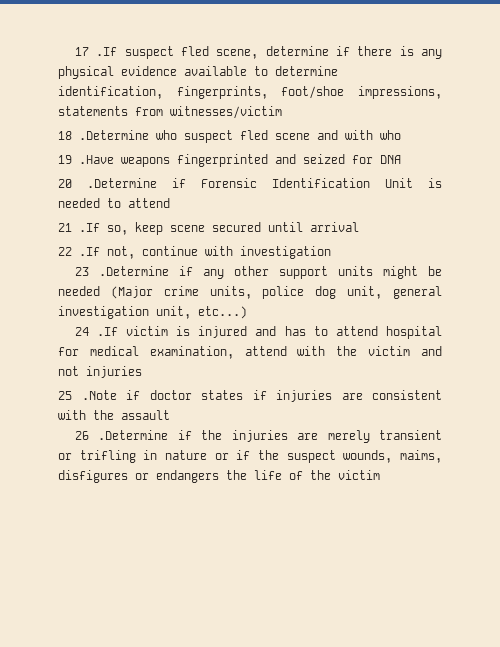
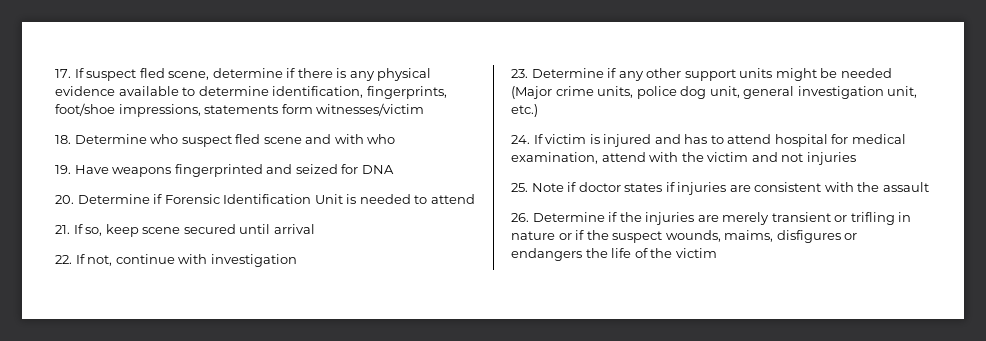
- 17 .If suspect fled scene, determine if there is any physical evidence available to determine identification, fingerprints, foot/shoe impressions, statements from witnesses/victim
+ 17. If suspect fled scene, determine if there is any physical evidence available to determine identification, fingerprints, foot/shoe impressions, statements form witnesses/victim
- 18 .Determine who suspect fled scene and with who
+ 18. Determine who suspect fled scene and with who
- 19 .Have weapons fingerprinted and seized for DNA
+ 19. Have weapons fingerprinted and seized for DNA
- 20 .Determine if Forensic Identification Unit is needed to attend
+ 20. Determine if Forensic Identification Unit is needed to attend
- 21 .If so, keep scene secured until arrival
+ 21. If so, keep scene secured until arrival
- 22 .If not, continue with investigation
+ 22. If not, continue with investigation
- 23 .Determine if any other support units might be needed (Major crime units, police dog unit, general investigation unit, etc...)
- 24 .If victim is injured and has to attend hospital for medical examination, attend with the victim and not injuries
+ 23. Determine if any other support units might be needed (Major crime units, police dog unit, general investigation unit, etc.)
+ 24. If victim is injured and has to attend hospital for medical examination, attend with the victim and not injuries
- 25 .Note if doctor states if injuries are consistent with the assault
+ 25. Note if doctor states if injuries are consistent with the assault
- 26 .Determine if the injuries are merely transient or trifling in nature or if the suspect wounds, maims, disfigures or endangers the life of the victim
+ 26. Determine if the injuries are merely transient or trifling in nature or if the suspect wounds, maims, disfigures or endangers the life of the victim

